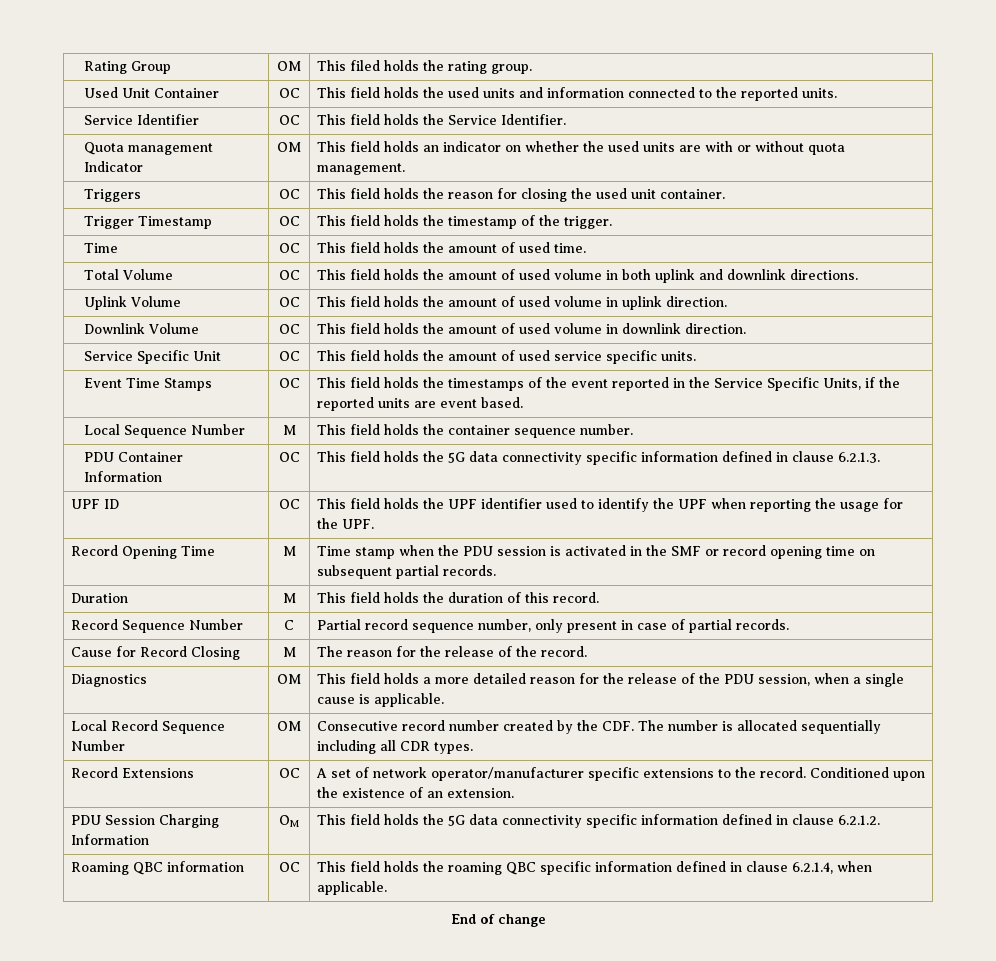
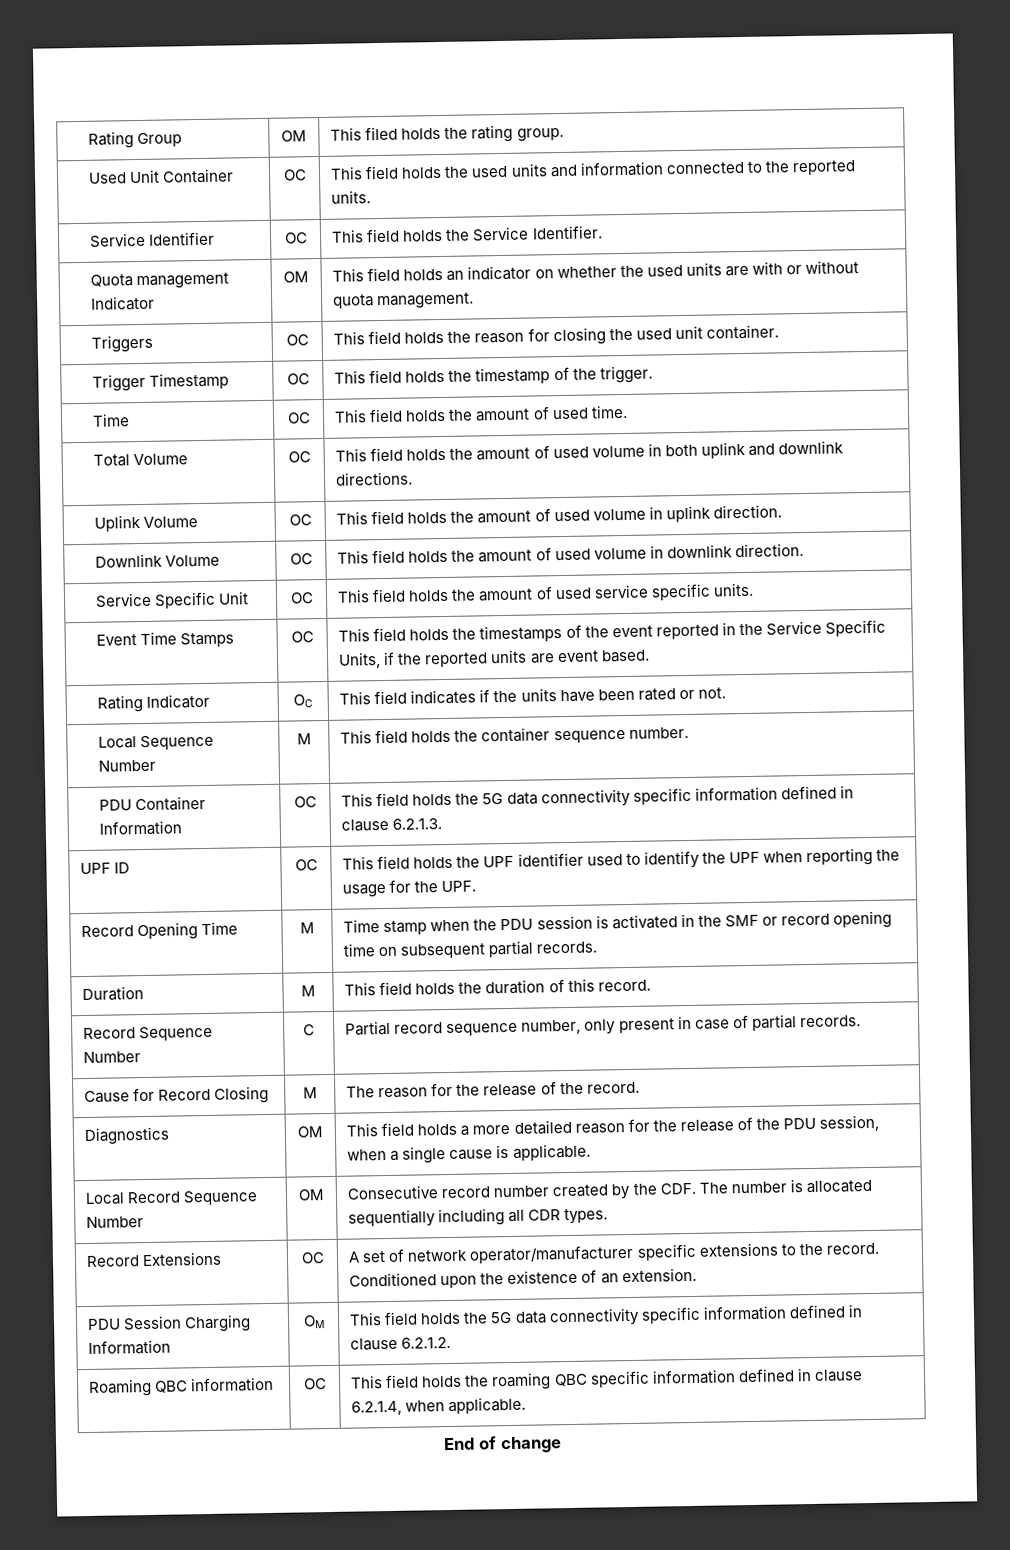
+ Rating Indicator | OC | This field indicates if the units have been rated or not.

